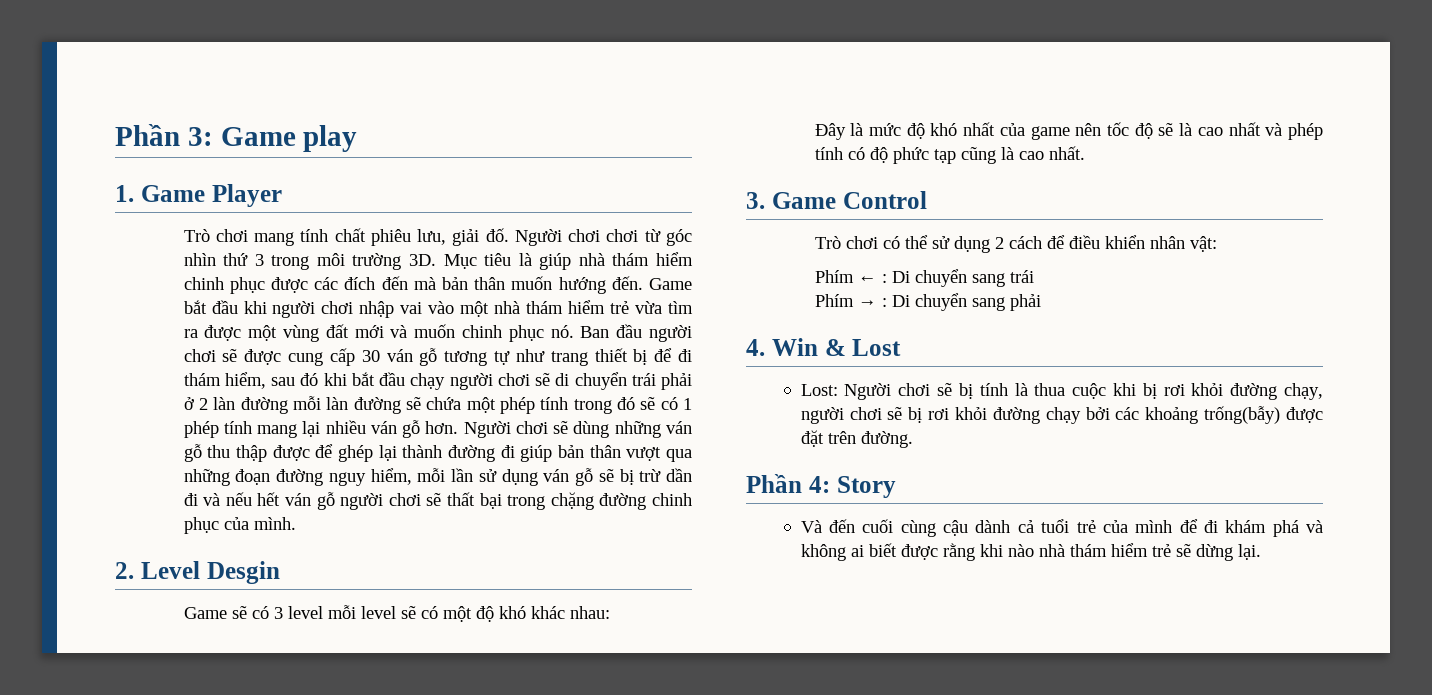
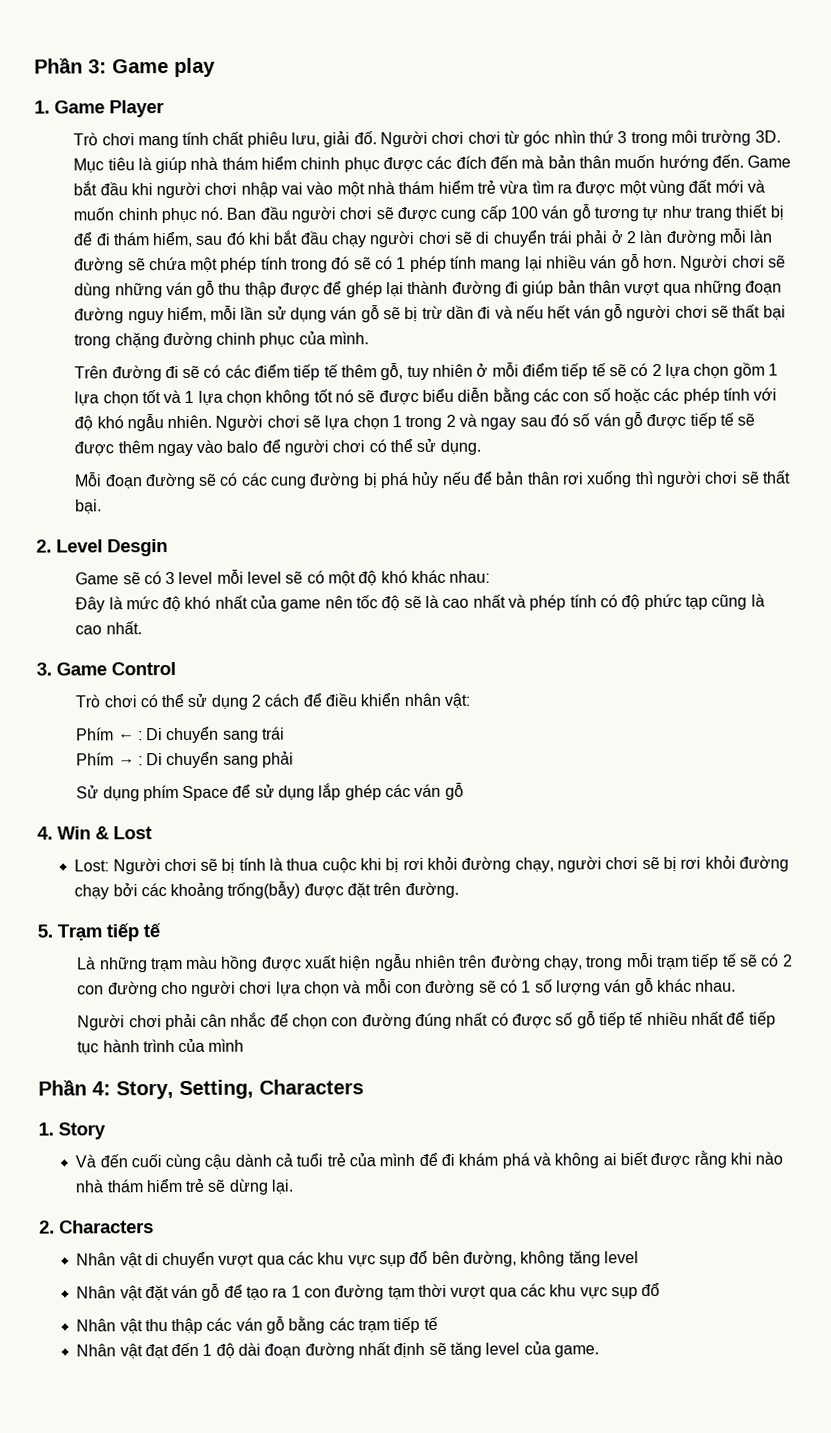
- Ban đầu người chơi sẽ được cung cấp 30 ván gỗ tương tự như trang thiết bị để đi thám hiểm, sau đó khi bắt đầu chạy người chơi sẽ di chuyển trái phải ở 2 làn đường mỗi làn đường sẽ chứa một phép tính trong đó sẽ có 1 phép tính mang lại nhiều ván gỗ hơn.
+ Ban đầu người chơi sẽ được cung cấp 100 ván gỗ tương tự như trang thiết bị để đi thám hiểm, sau đó khi bắt đầu chạy người chơi sẽ di chuyển trái phải ở 2 làn đường mỗi làn đường sẽ chứa một phép tính trong đó sẽ có 1 phép tính mang lại nhiều ván gỗ hơn.
+ Trên đường đi sẽ có các điểm tiếp tế thêm gỗ, tuy nhiên ở mỗi điểm tiếp tế sẽ có 2 lựa chọn gồm 1 lựa chọn tốt và 1 lựa chọn không tốt nó sẽ được biểu diễn bằng các con số hoặc các phép tính với độ khó ngẫu nhiên. Người chơi sẽ lựa chọn 1 trong 2 và ngay sau đó số ván gỗ được tiếp tế sẽ được thêm ngay vào balo để người chơi có thể sử dụng.
+ Mỗi đoạn đường sẽ có các cung đường bị phá hủy nếu để bản thân rơi xuống thì người chơi sẽ thất bại.
+ Sử dụng phím Space để sử dụng lắp ghép các ván gỗ
- Phần 4: Story
+ 5. Trạm tiếp tế
+ Là những trạm màu hồng được xuất hiện ngẫu nhiên trên đường chạy, trong mỗi trạm tiếp tế sẽ có 2 con đường cho người chơi lựa chọn và mỗi con đường sẽ có 1 số lượng ván gỗ khác nhau.
+ Người chơi phải cân nhắc để chọn con đường đúng nhất có được số gỗ tiếp tế nhiều nhất để tiếp tục hành trình của mình
+ Phần 4: Story, Setting, Characters
+ 1. Story
+ 2. Characters
+ Nhân vật di chuyển vượt qua các khu vực sụp đổ bên đường, không tăng level
+ Nhân vật đặt ván gỗ để tạo ra 1 con đường tạm thời vượt qua các khu vực sụp đổ
+ Nhân vật thu thập các ván gỗ bằng các trạm tiếp tế
+ Nhân vật đạt đến 1 độ dài đoạn đường nhất định sẽ tăng level của game.

